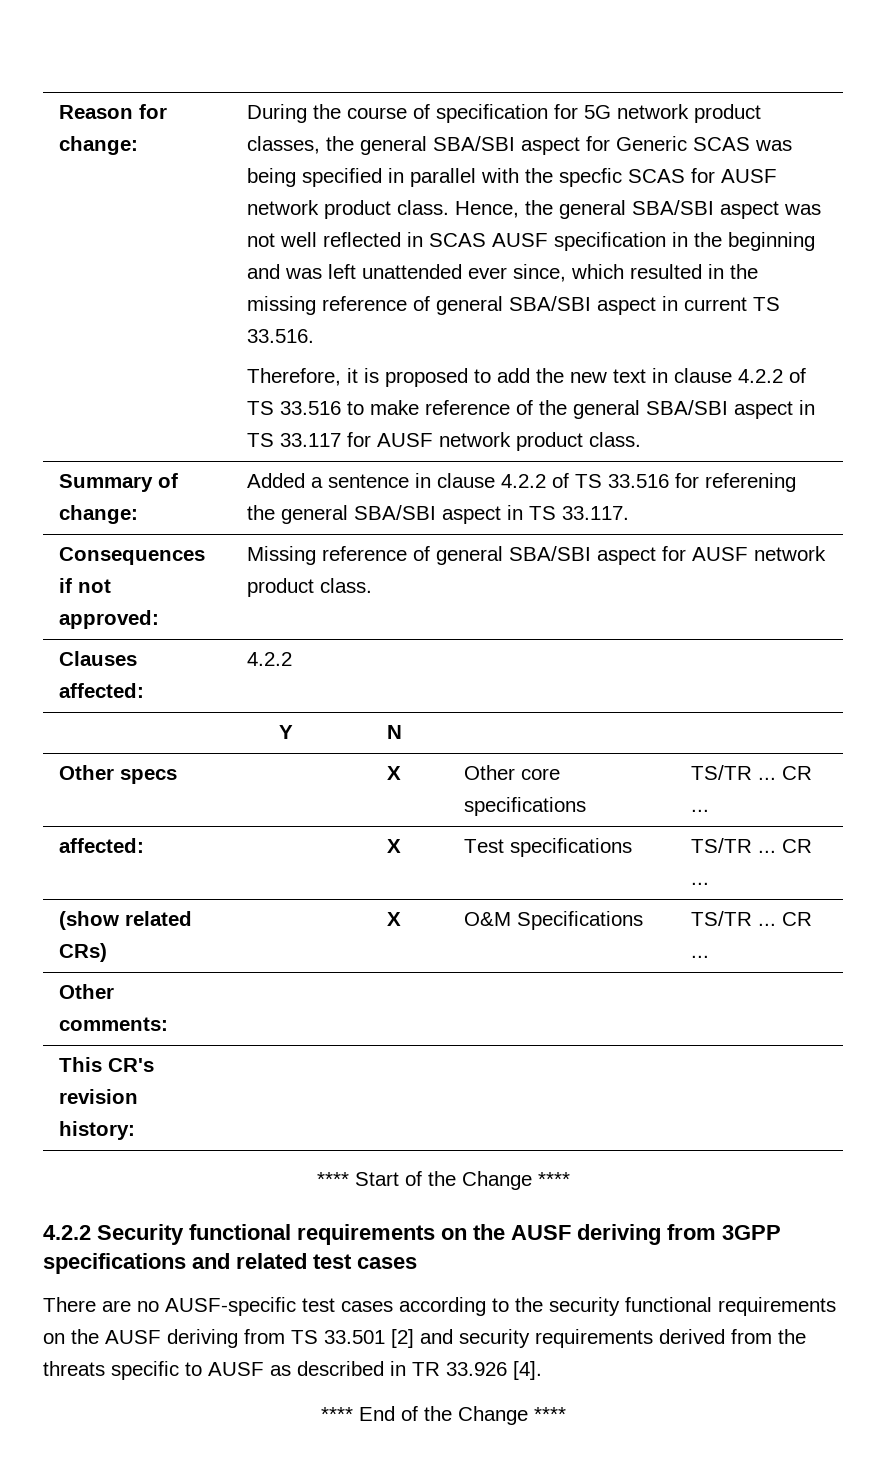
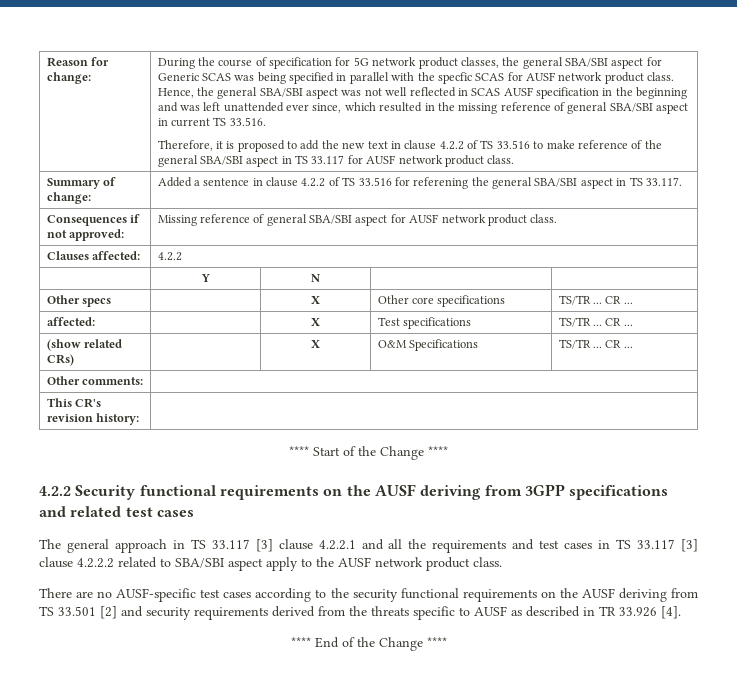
+ The general approach in TS 33.117 [3] clause 4.2.2.1 and all the requirements and test cases in TS 33.117 [3] clause 4.2.2.2 related to SBA/SBI aspect apply to the AUSF network product class.

